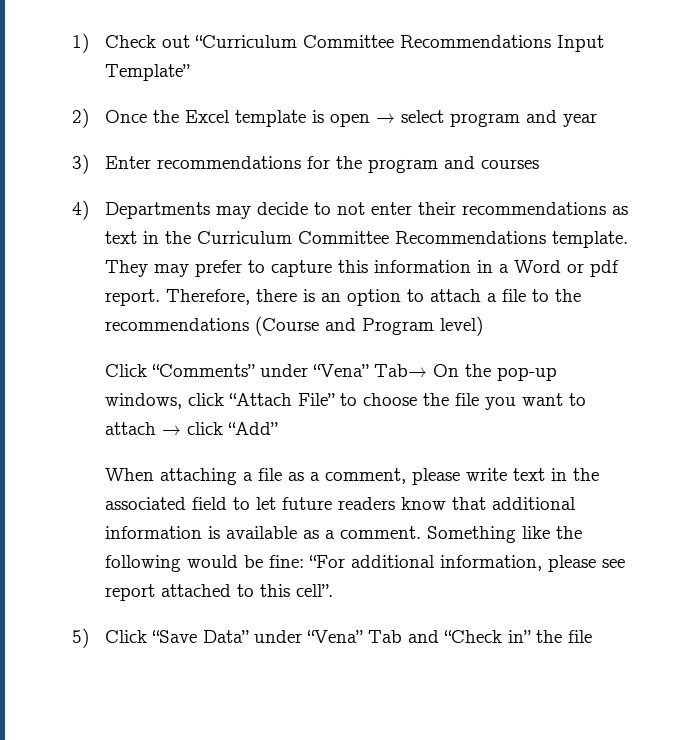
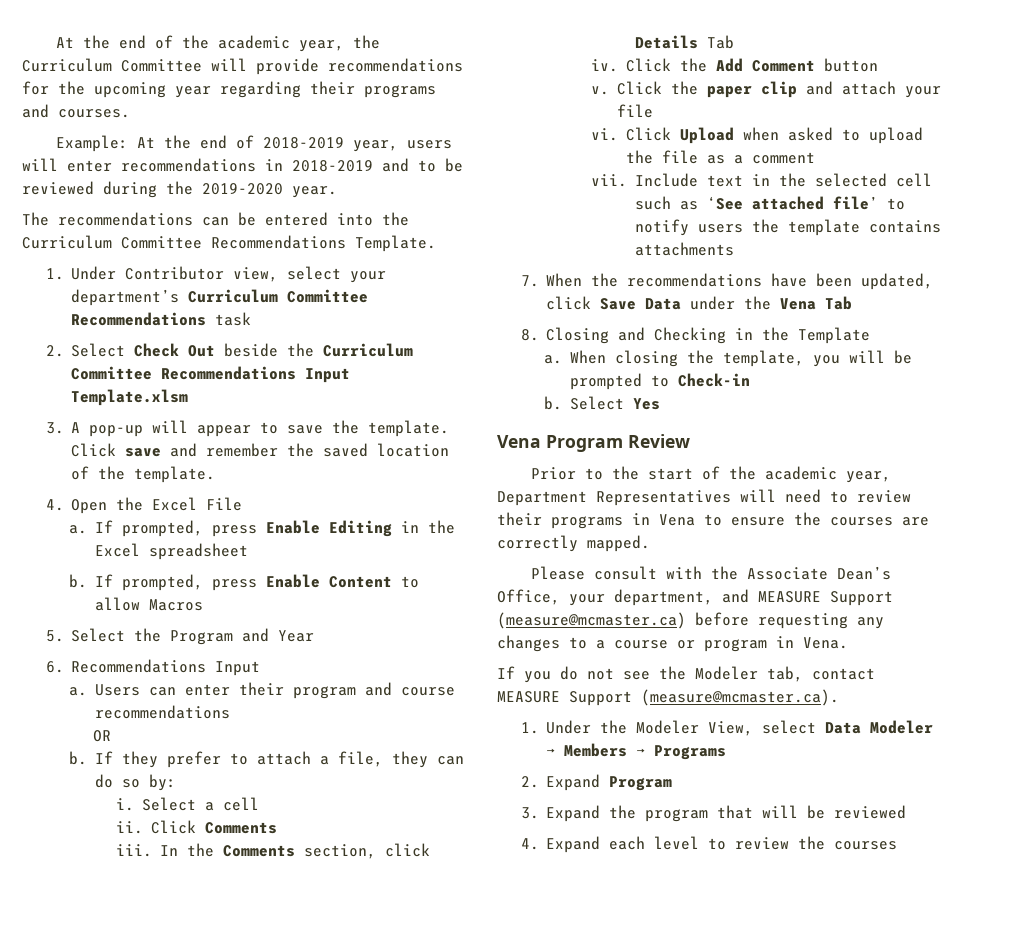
- 1) Check out “Curriculum Committee Recommendations Input Template”
- 2) Once the Excel template is open → select program and year
- 3) Enter recommendations for the program and courses
- 4) Departments may decide to not enter their recommendations as text in the Curriculum Committee Recommendations template. They may prefer to capture this information in a Word or pdf report. Therefore, there is an option to attach a file to the recommendations (Course and Program level)
- Click “Comments” under “Vena” Tab→ On the pop-up windows, click “Attach File” to choose the file you want to attach → click “Add”
- When attaching a file as a comment, please write text in the associated field to let future readers know that additional information is available as a comment. Something like the following would be fine: “For additional information, please see report attached to this cell”.
- 5) Click “Save Data” under “Vena” Tab and “Check in” the file
+ At the end of the academic year, the Curriculum Committee will provide recommendations for the upcoming year regarding their programs and courses.
+ Example: At the end of 2018-2019 year, users will enter recommendations in 2018-2019 and to be reviewed during the 2019-2020 year.
+ The recommendations can be entered into the Curriculum Committee Recommendations Template.
+ 1. Under Contributor view, select your department’s Curriculum Committee Recommendations task
+ 2. Select Check Out beside the Curriculum Committee Recommendations Input Template.xlsm
+ 3. A pop-up will appear to save the template. Click save and remember the saved location of the template.
+ 4. Open the Excel File
+ a. If prompted, press Enable Editing in the Excel spreadsheet
+ b. If prompted, press Enable Content to allow Macros
+ 5. Select the Program and Year
+ 6. Recommendations Input
+ a. Users can enter their program and course recommendations
+ OR
+ b. If they prefer to attach a file, they can do so by:
+ i. Select a cell
+ ii. Click Comments
+ iii. In the Comments section, click Details Tab
+ iv. Click the Add Comment button
+ v. Click the paper clip and attach your file
+ vi. Click Upload when asked to upload the file as a comment
+ vii. Include text in the selected cell such as ‘See attached file’ to notify users the template contains attachments
+ 7. When the recommendations have been updated, click Save Data under the Vena Tab
+ 8. Closing and Checking in the Template
+ a. When closing the template, you will be prompted to Check-in
+ b. Select Yes
+ Vena Program Review
+ Prior to the start of the academic year, Department Representatives will need to review their programs in Vena to ensure the courses are correctly mapped.
+ Please consult with the Associate Dean’s Office, your department, and MEASURE Support (measure@mcmaster.ca) before requesting any changes to a course or program in Vena.
+ If you do not see the Modeler tab, contact MEASURE Support (measure@mcmaster.ca).
+ 1. Under the Modeler View, select Data Modeler → Members → Programs
+ 2. Expand Program
+ 3. Expand the program that will be reviewed
+ 4. Expand each level to review the courses

